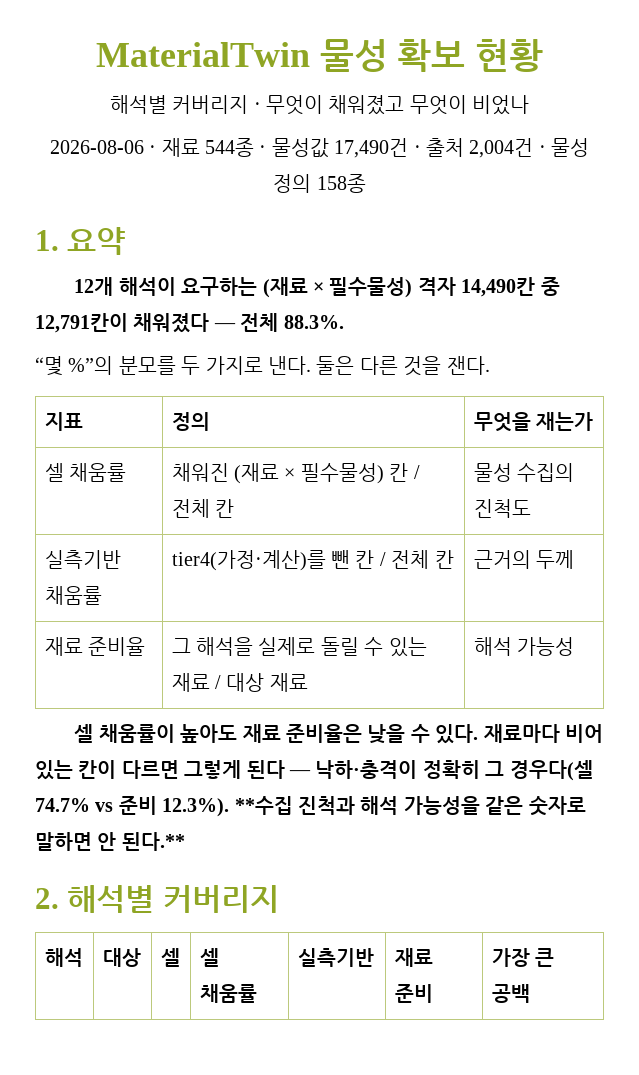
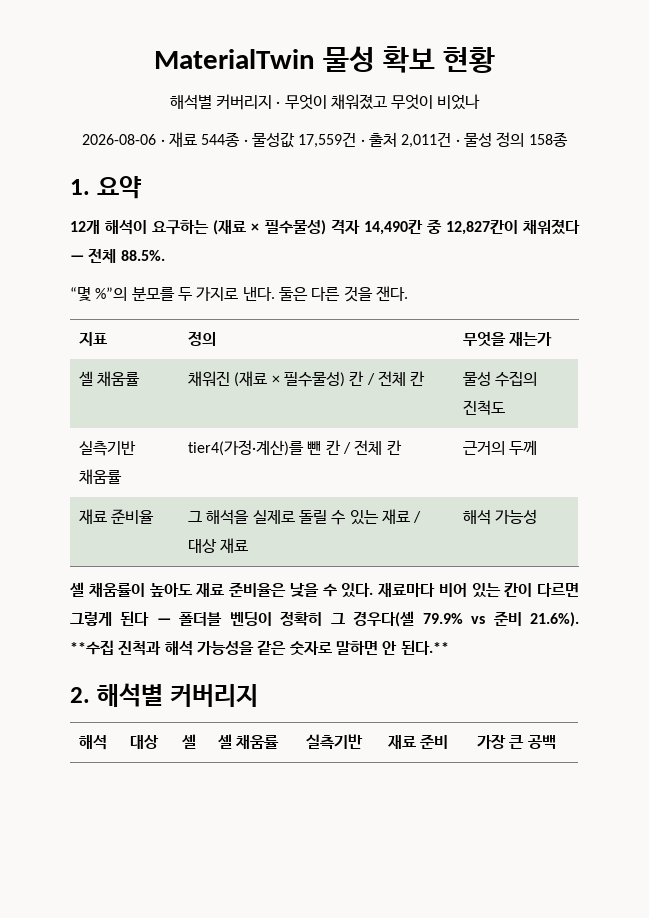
- 2026-08-06 · 재료 544종 · 물성값 17,490건 · 출처 2,004건 · 물성 정의 158종
+ 2026-08-06 · 재료 544종 · 물성값 17,559건 · 출처 2,011건 · 물성 정의 158종
- 12개 해석이 요구하는 (재료 × 필수물성) 격자 14,490칸 중 12,791칸이 채워졌다 — 전체 88.3%.
+ 12개 해석이 요구하는 (재료 × 필수물성) 격자 14,490칸 중 12,827칸이 채워졌다 — 전체 88.5%.
- 재료마다 비어 있는 칸이 다르면 그렇게 된다 — 낙하·충격이 정확히 그 경우다(셀 74.7% vs 준비 12.3%). **수집 진척과 해석 가능성을 같은 숫자로 말하면 안 된다.**
+ 재료마다 비어 있는 칸이 다르면 그렇게 된다 — 폴더블 벤딩이 정확히 그 경우다(셀 79.9% vs 준비 21.6%). **수집 진척과 해석 가능성을 같은 숫자로 말하면 안 된다.**

